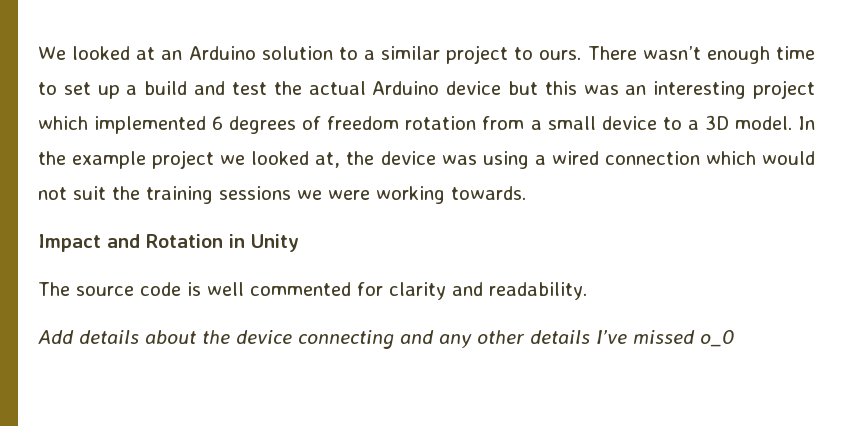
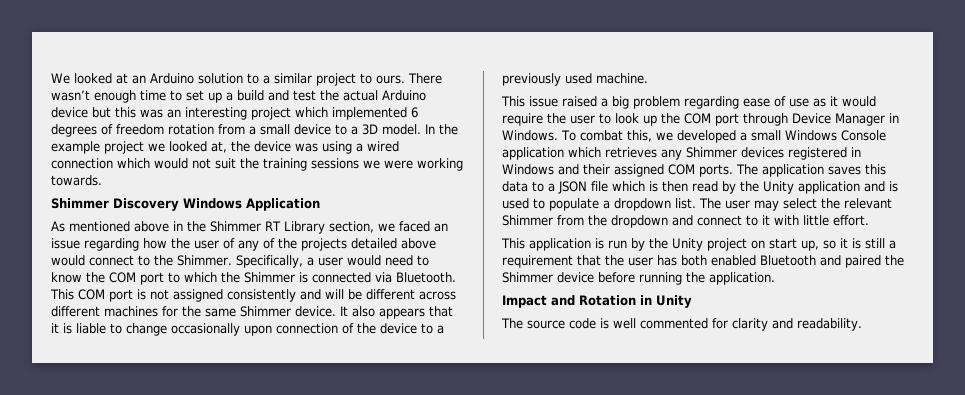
+ Shimmer Discovery Windows Application
+ As mentioned above in the Shimmer RT Library section, we faced an issue regarding how the user of any of the projects detailed above would connect to the Shimmer. Specifically, a user would need to know the COM port to which the Shimmer is connected via Bluetooth. This COM port is not assigned consistently and will be different across different machines for the same Shimmer device. It also appears that it is liable to change occasionally upon connection of the device to a previously used machine.
+ This issue raised a big problem regarding ease of use as it would require the user to look up the COM port through Device Manager in Windows. To combat this, we developed a small Windows Console application which retrieves any Shimmer devices registered in Windows and their assigned COM ports. The application saves this data to a JSON file which is then read by the Unity application and is used to populate a dropdown list. The user may select the relevant Shimmer from the dropdown and connect to it with little effort.
+ This application is run by the Unity project on start up, so it is still a requirement that the user has both enabled Bluetooth and paired the Shimmer device before running the application.
- Add details about the device connecting and any other details I’ve missed o_0

